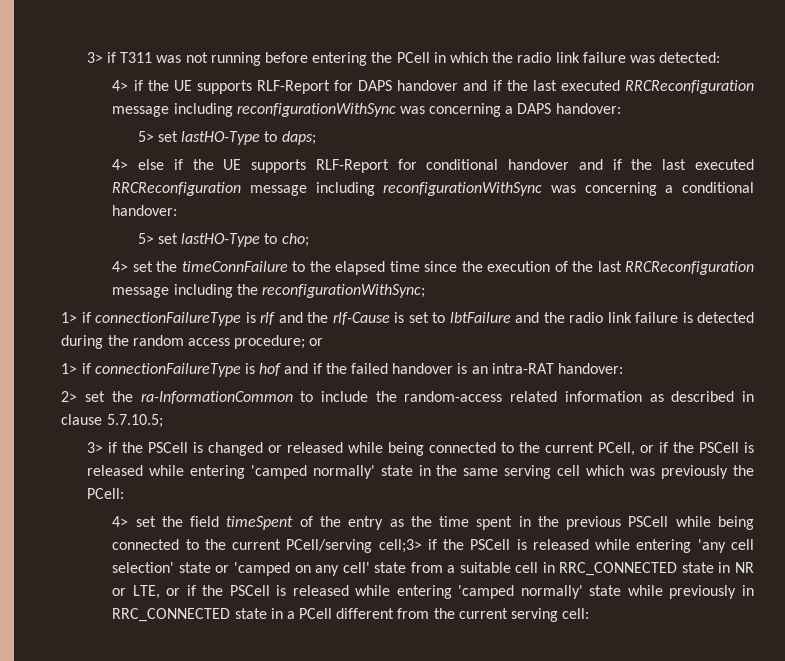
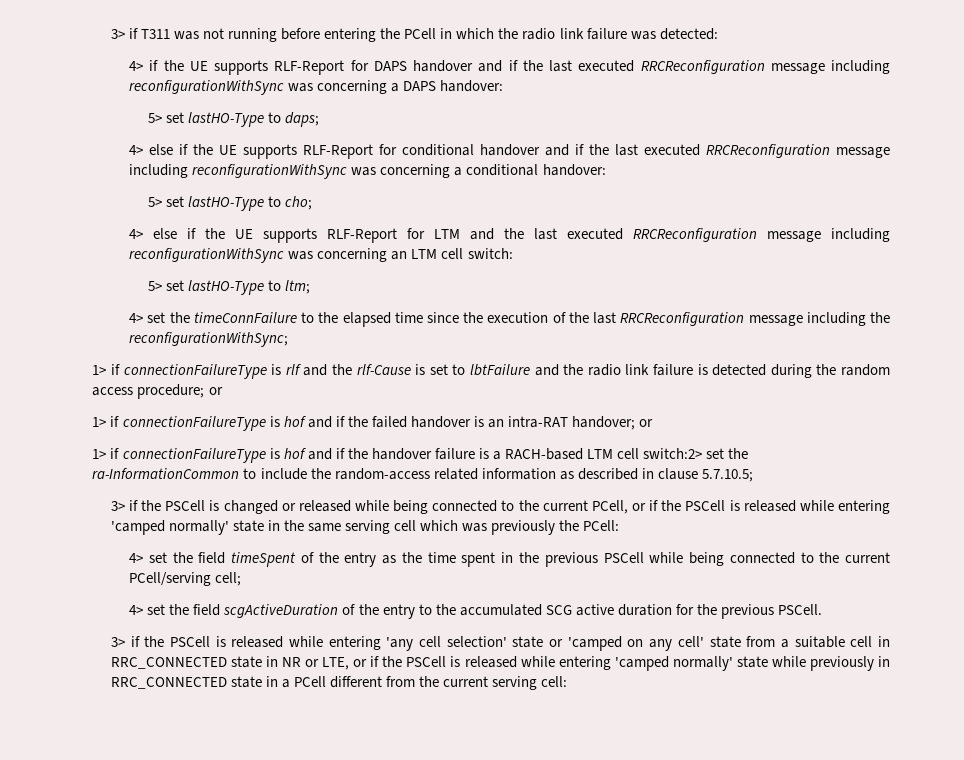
+ 4> else if the UE supports RLF-Report for LTM and the last executed RRCReconfiguration message including reconfigurationWithSync was concerning an LTM cell switch:
+ 5> set lastHO-Type to ltm;
- 1> if connectionFailureType is hof and if the failed handover is an intra-RAT handover:
- 2> set the ra-InformationCommon to include the random-access related information as described in clause 5.7.10.5;
+ 1> if connectionFailureType is hof and if the failed handover is an intra-RAT handover; or
+ 1> if connectionFailureType is hof and if the handover failure is a RACH-based LTM cell switch:2> set the ra-InformationCommon to include the random-access related information as described in clause 5.7.10.5;
- 4> set the field timeSpent of the entry as the time spent in the previous PSCell while being connected to the current PCell/serving cell;3> if the PSCell is released while entering 'any cell selection' state or 'camped on any cell' state from a suitable cell in RRC_CONNECTED state in NR or LTE, or if the PSCell is released while entering 'camped normally' state while previously in RRC_CONNECTED state in a PCell different from the current serving cell:
+ 4> set the field timeSpent of the entry as the time spent in the previous PSCell while being connected to the current PCell/serving cell;
+ 4> set the field scgActiveDuration of the entry to the accumulated SCG active duration for the previous PSCell.
+ 3> if the PSCell is released while entering 'any cell selection' state or 'camped on any cell' state from a suitable cell in RRC_CONNECTED state in NR or LTE, or if the PSCell is released while entering 'camped normally' state while previously in RRC_CONNECTED state in a PCell different from the current serving cell:

